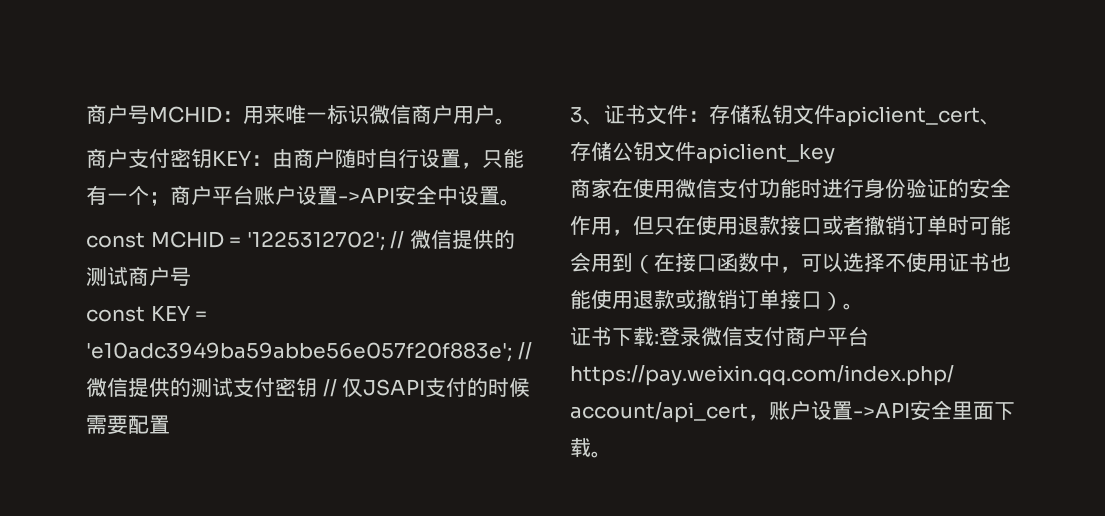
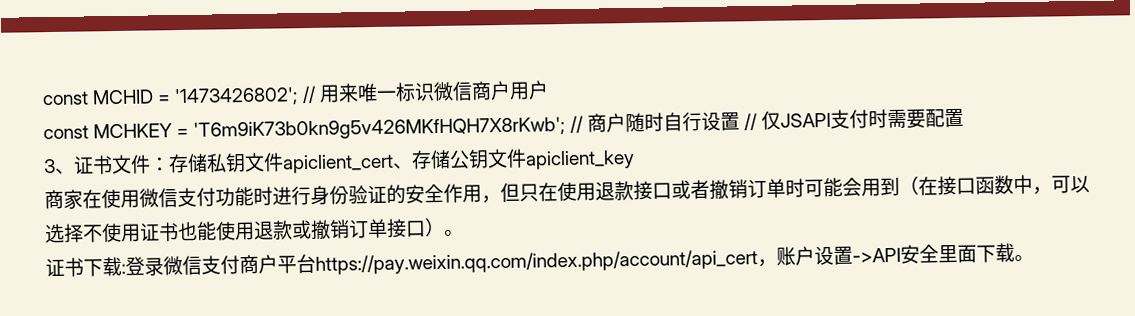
- 商户号MCHID：用来唯一标识微信商户用户。
- 商户支付密钥KEY：由商户随时自行设置，只能有一个；商户平台账户设置->API安全中设置。
- const MCHID = '1225312702'; // 微信提供的测试商户号
- const KEY = 'e10adc3949ba59abbe56e057f20f883e'; // 微信提供的测试支付密钥 // 仅JSAPI支付的时候需要配置
+ const MCHID = '1473426802'; // 用来唯一标识微信商户用户
+ const MCHKEY = 'T6m9iK73b0kn9g5v426MKfHQH7X8rKwb'; // 商户随时自行设置 // 仅JSAPI支付时需要配置

